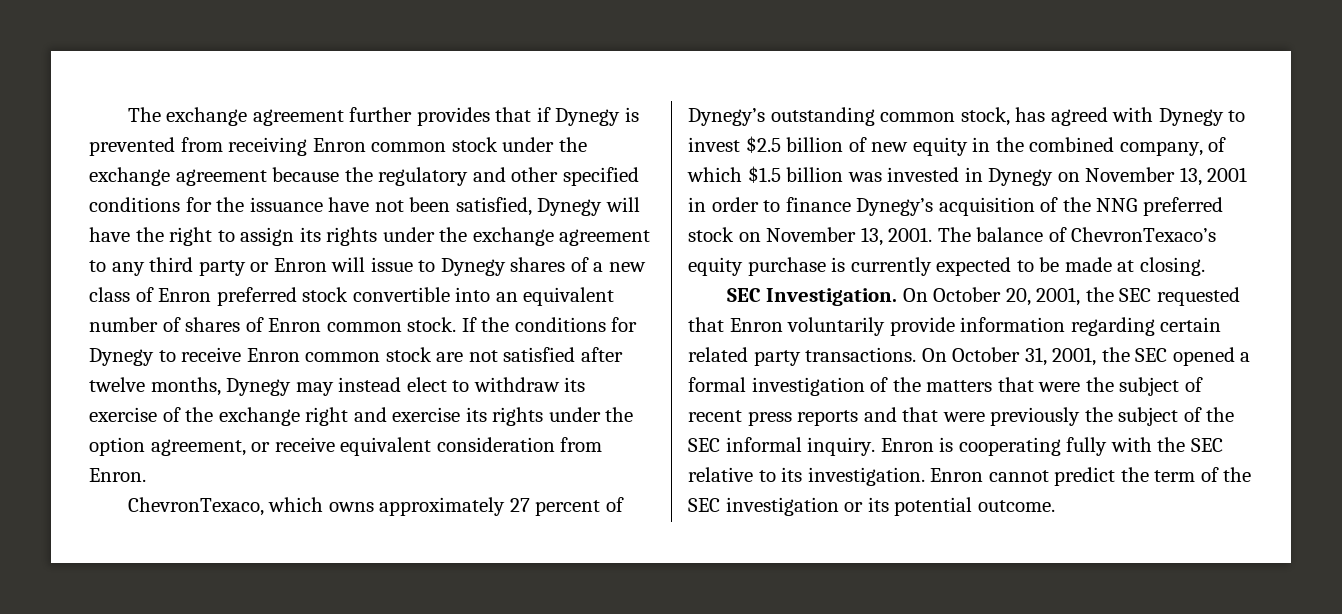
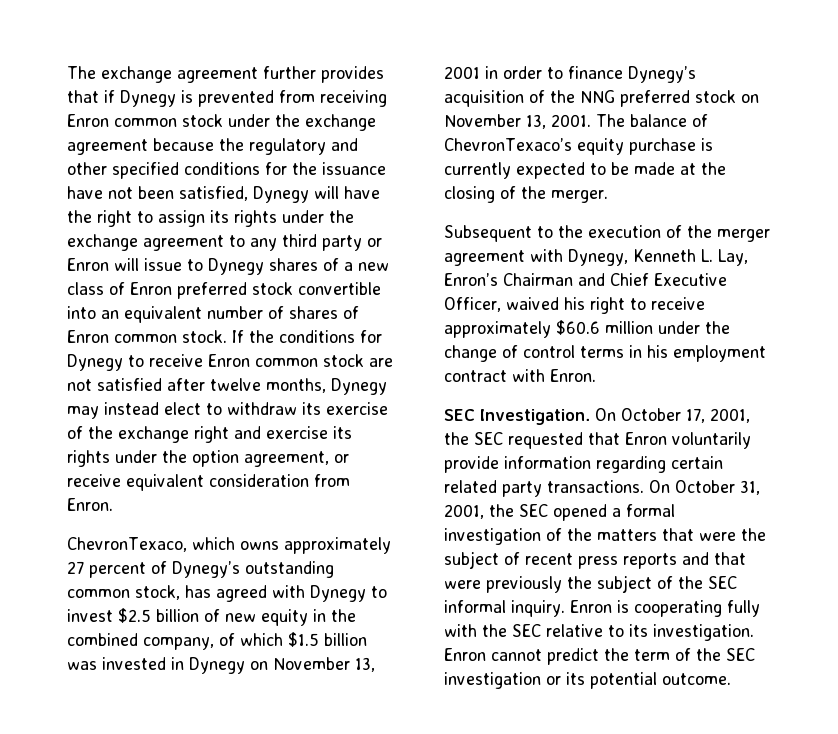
- The balance of ChevronTexaco’s equity purchase is currently expected to be made at closing.
+ The balance of ChevronTexaco’s equity purchase is currently expected to be made at the closing of the merger.
+ Subsequent to the execution of the merger agreement with Dynegy, Kenneth L. Lay, Enron’s Chairman and Chief Executive Officer, waived his right to receive approximately $60.6 million under the change of control terms in his employment contract with Enron.
- On October 20, 2001, the SEC requested that Enron voluntarily provide information regarding certain related party transactions.
+ On October 17, 2001, the SEC requested that Enron voluntarily provide information regarding certain related party transactions.

